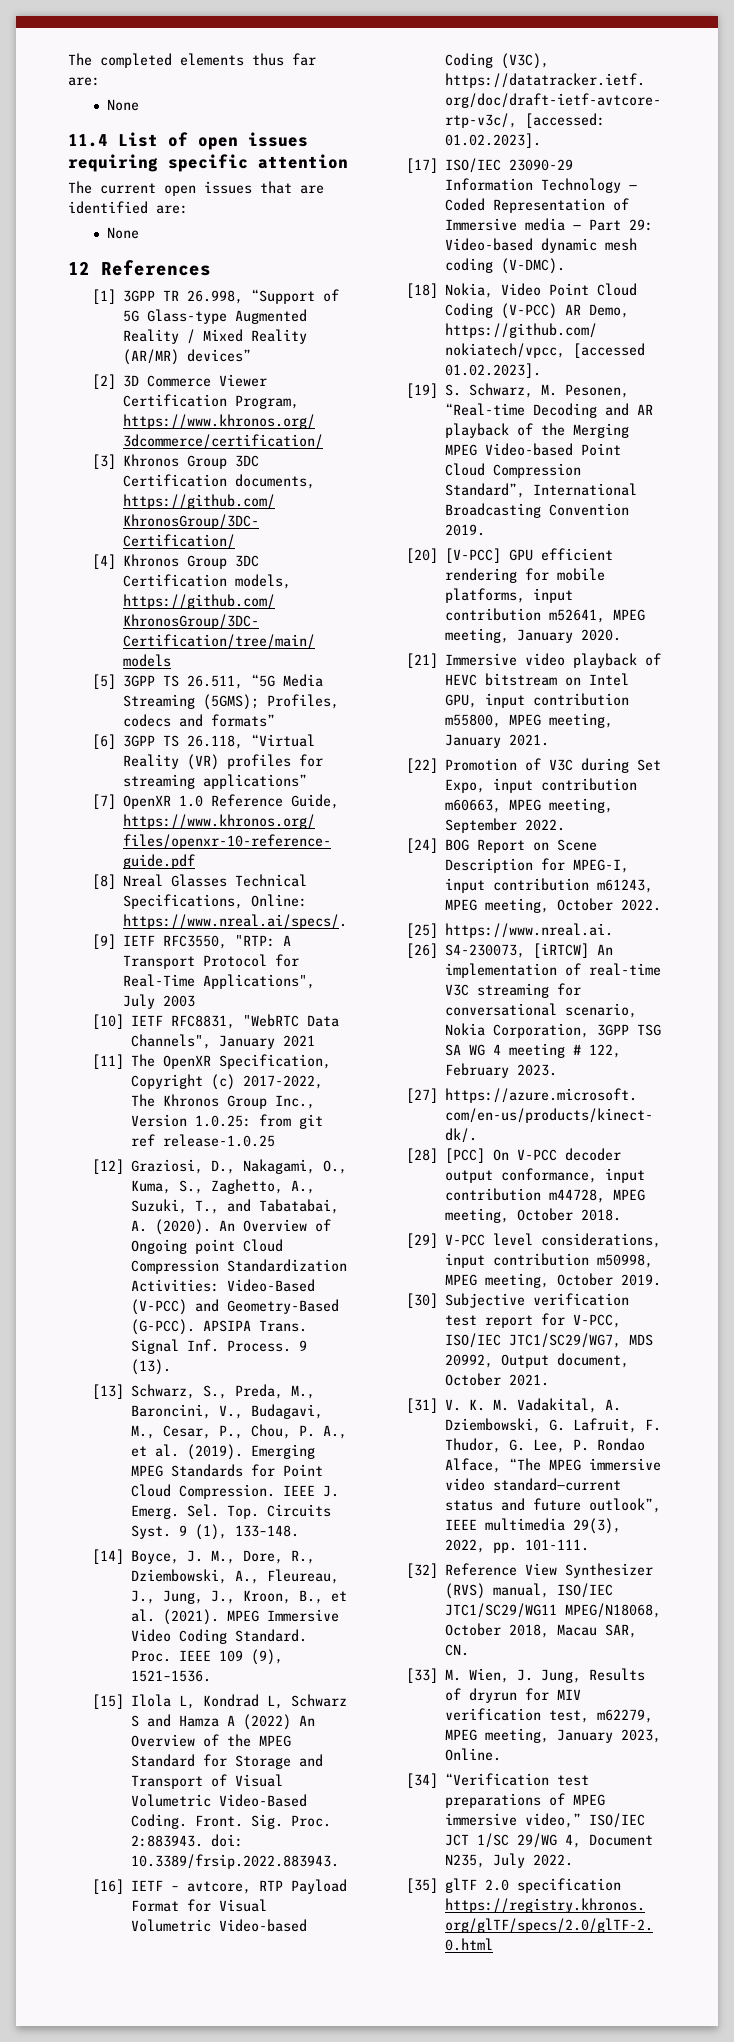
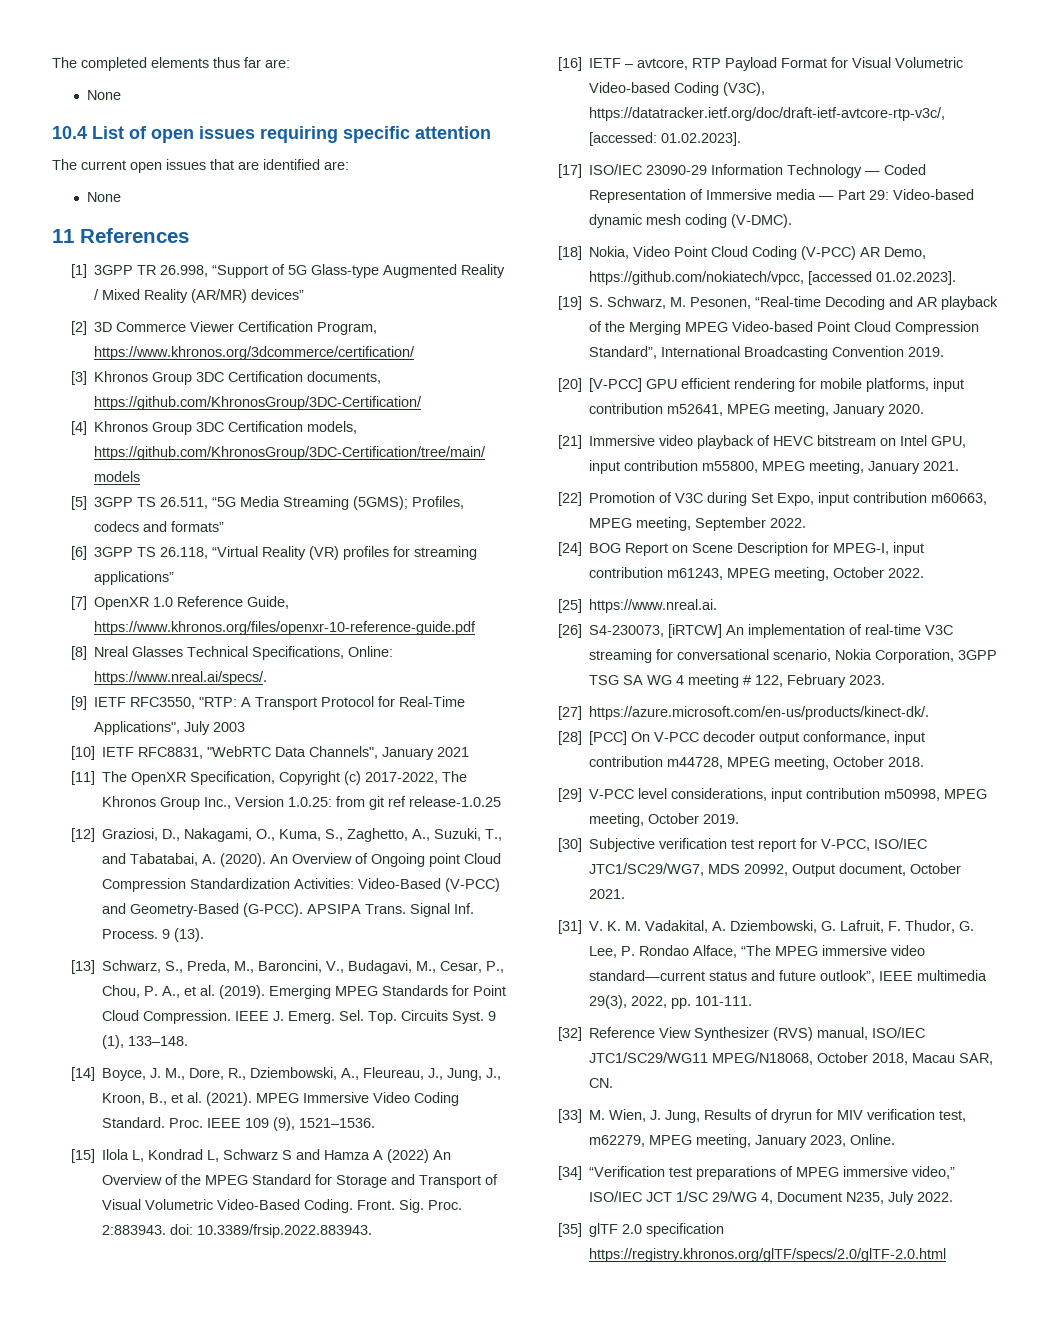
- 11.4 List of open issues requiring specific attention
+ 10.4 List of open issues requiring specific attention
- 12 References
+ 11 References

